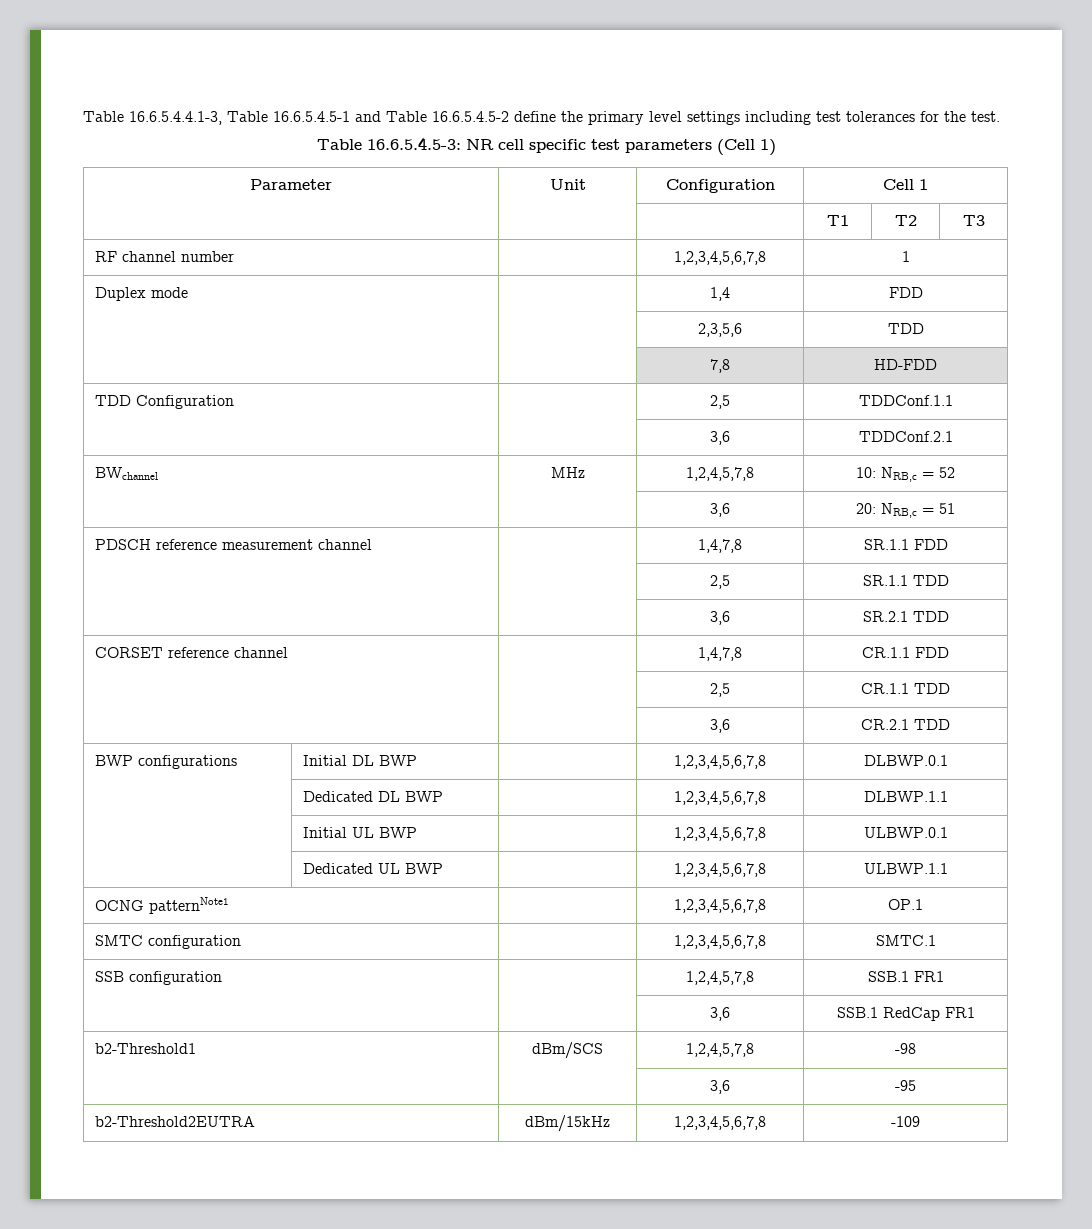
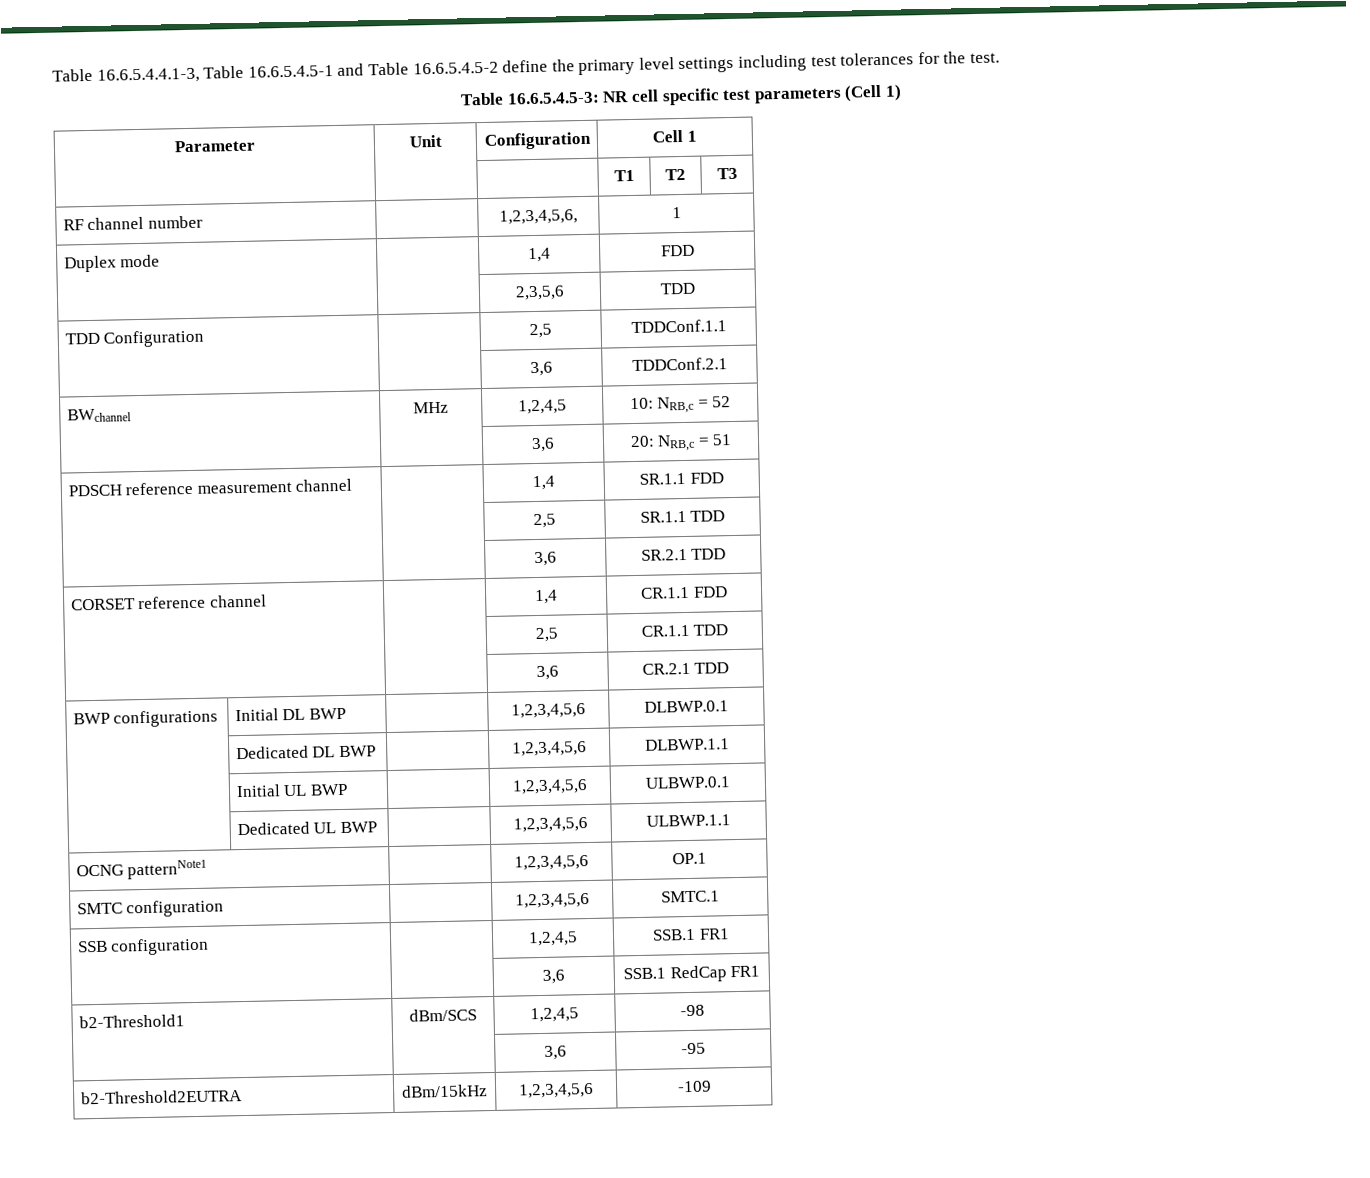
- RF channel number | | 1,2,3,4,5,6,7,8 | 1
+ RF channel number | | 1,2,3,4,5,6, | 1
- | | 7,8 | HD-FDD
- BWchannel | MHz | 1,2,4,5,7,8 | 10: NRB,c = 52
+ BWchannel | MHz | 1,2,4,5 | 10: NRB,c = 52
- PDSCH reference measurement channel | | 1,4,7,8 | SR.1.1 FDD
+ PDSCH reference measurement channel | | 1,4 | SR.1.1 FDD
- CORSET reference channel | | 1,4,7,8 | CR.1.1 FDD
+ CORSET reference channel | | 1,4 | CR.1.1 FDD
- BWP configurations | Initial DL BWP | | 1,2,3,4,5,6,7,8 | DLBWP.0.1
+ BWP configurations | Initial DL BWP | | 1,2,3,4,5,6 | DLBWP.0.1
- | Dedicated DL BWP | | 1,2,3,4,5,6,7,8 | DLBWP.1.1
+ | Dedicated DL BWP | | 1,2,3,4,5,6 | DLBWP.1.1
- | Initial UL BWP | | 1,2,3,4,5,6,7,8 | ULBWP.0.1
+ | Initial UL BWP | | 1,2,3,4,5,6 | ULBWP.0.1
- | Dedicated UL BWP | | 1,2,3,4,5,6,7,8 | ULBWP.1.1
+ | Dedicated UL BWP | | 1,2,3,4,5,6 | ULBWP.1.1
- OCNG patternNote1 | | 1,2,3,4,5,6,7,8 | OP.1
+ OCNG patternNote1 | | 1,2,3,4,5,6 | OP.1
- SMTC configuration | | 1,2,3,4,5,6,7,8 | SMTC.1
+ SMTC configuration | | 1,2,3,4,5,6 | SMTC.1
- SSB configuration | | 1,2,4,5,7,8 | SSB.1 FR1
+ SSB configuration | | 1,2,4,5 | SSB.1 FR1
- b2-Threshold1 | dBm/SCS | 1,2,4,5,7,8 | -98
+ b2-Threshold1 | dBm/SCS | 1,2,4,5 | -98
- b2-Threshold2EUTRA | dBm/15kHz | 1,2,3,4,5,6,7,8 | -109
+ b2-Threshold2EUTRA | dBm/15kHz | 1,2,3,4,5,6 | -109

